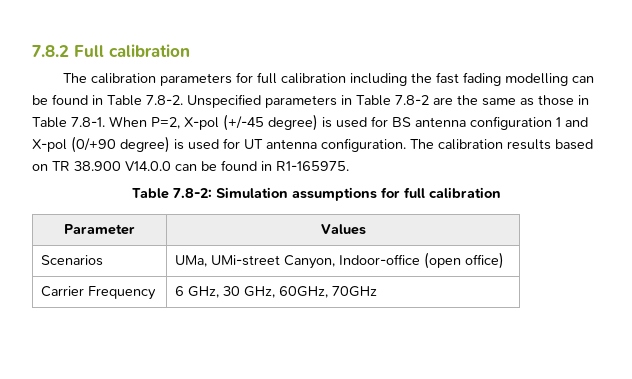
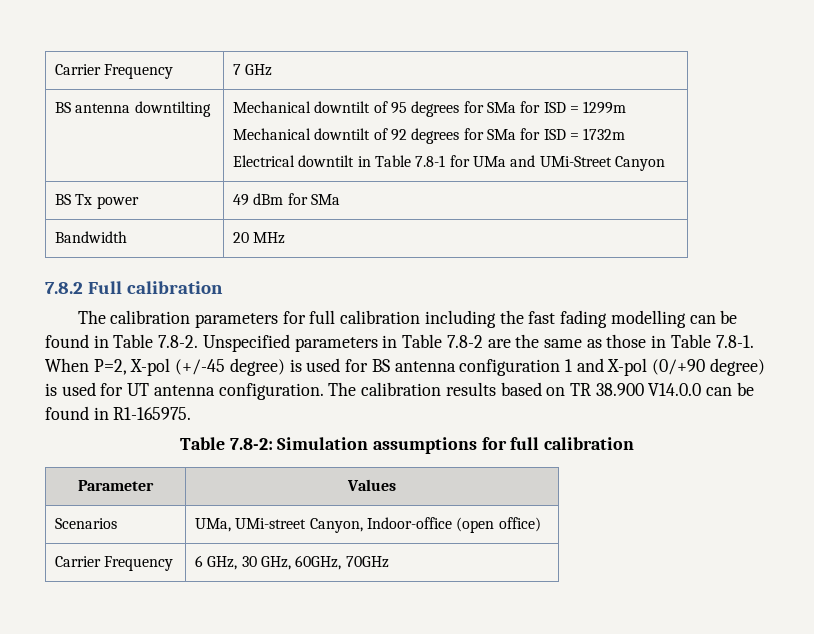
+ Carrier Frequency | 7 GHz
+ BS antenna downtilting | Mechanical downtilt of 95 degrees for SMa for ISD = 1299m
+ Mechanical downtilt of 92 degrees for SMa for ISD = 1732m
+ Electrical downtilt in Table 7.8-1 for UMa and UMi-Street Canyon
+ BS Tx power | 49 dBm for SMa
+ Bandwidth | 20 MHz

